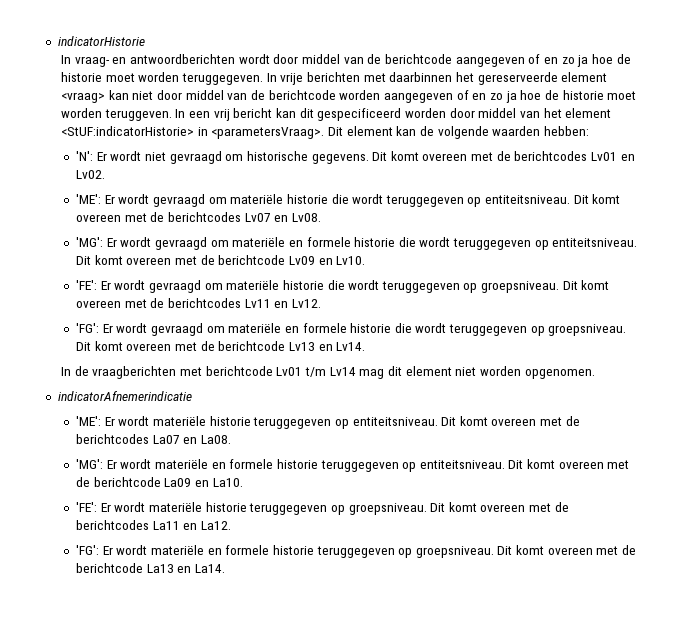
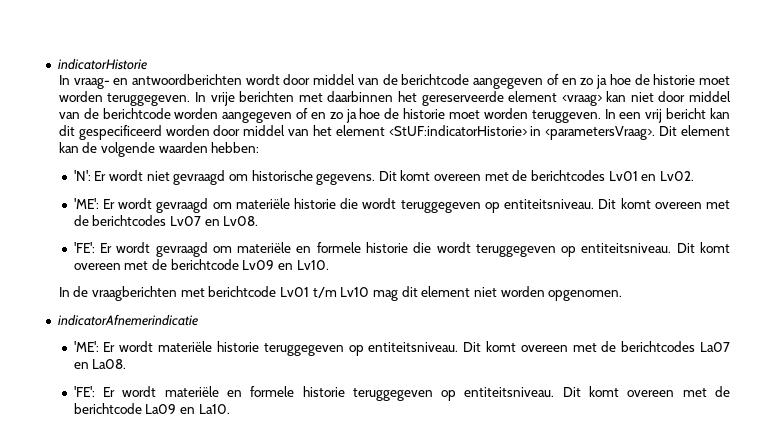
- 'MG': Er wordt gevraagd om materiële en formele historie die wordt teruggegeven op entiteitsniveau.
+ 'FE': Er wordt gevraagd om materiële en formele historie die wordt teruggegeven op entiteitsniveau.
- 'FE': Er wordt gevraagd om materiële historie die wordt teruggegeven op groepsniveau. Dit komt overeen met de berichtcodes Lv11 en Lv12.
- 'FG': Er wordt gevraagd om materiële en formele historie die wordt teruggegeven op groepsniveau. Dit komt overeen met de berichtcode Lv13 en Lv14.
- In de vraagberichten met berichtcode Lv01 t/m Lv14 mag dit element niet worden opgenomen.
+ In de vraagberichten met berichtcode Lv01 t/m Lv10 mag dit element niet worden opgenomen.
- 'MG': Er wordt materiële en formele historie teruggegeven op entiteitsniveau.
+ 'FE': Er wordt materiële en formele historie teruggegeven op entiteitsniveau.
- 'FE': Er wordt materiële historie teruggegeven op groepsniveau. Dit komt overeen met de berichtcodes La11 en La12.
- 'FG': Er wordt materiële en formele historie teruggegeven op groepsniveau. Dit komt overeen met de berichtcode La13 en La14.

